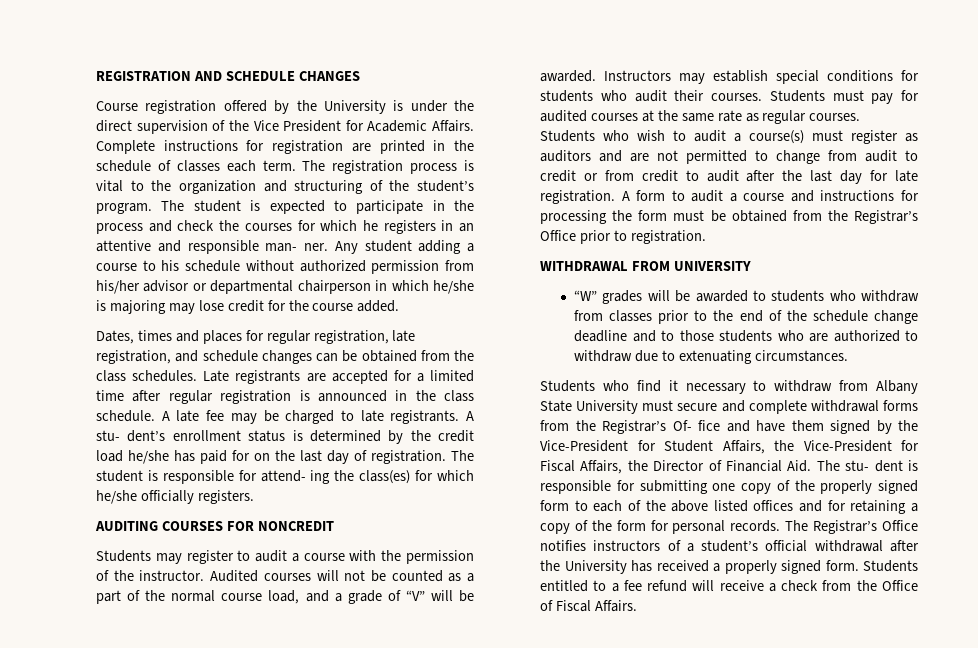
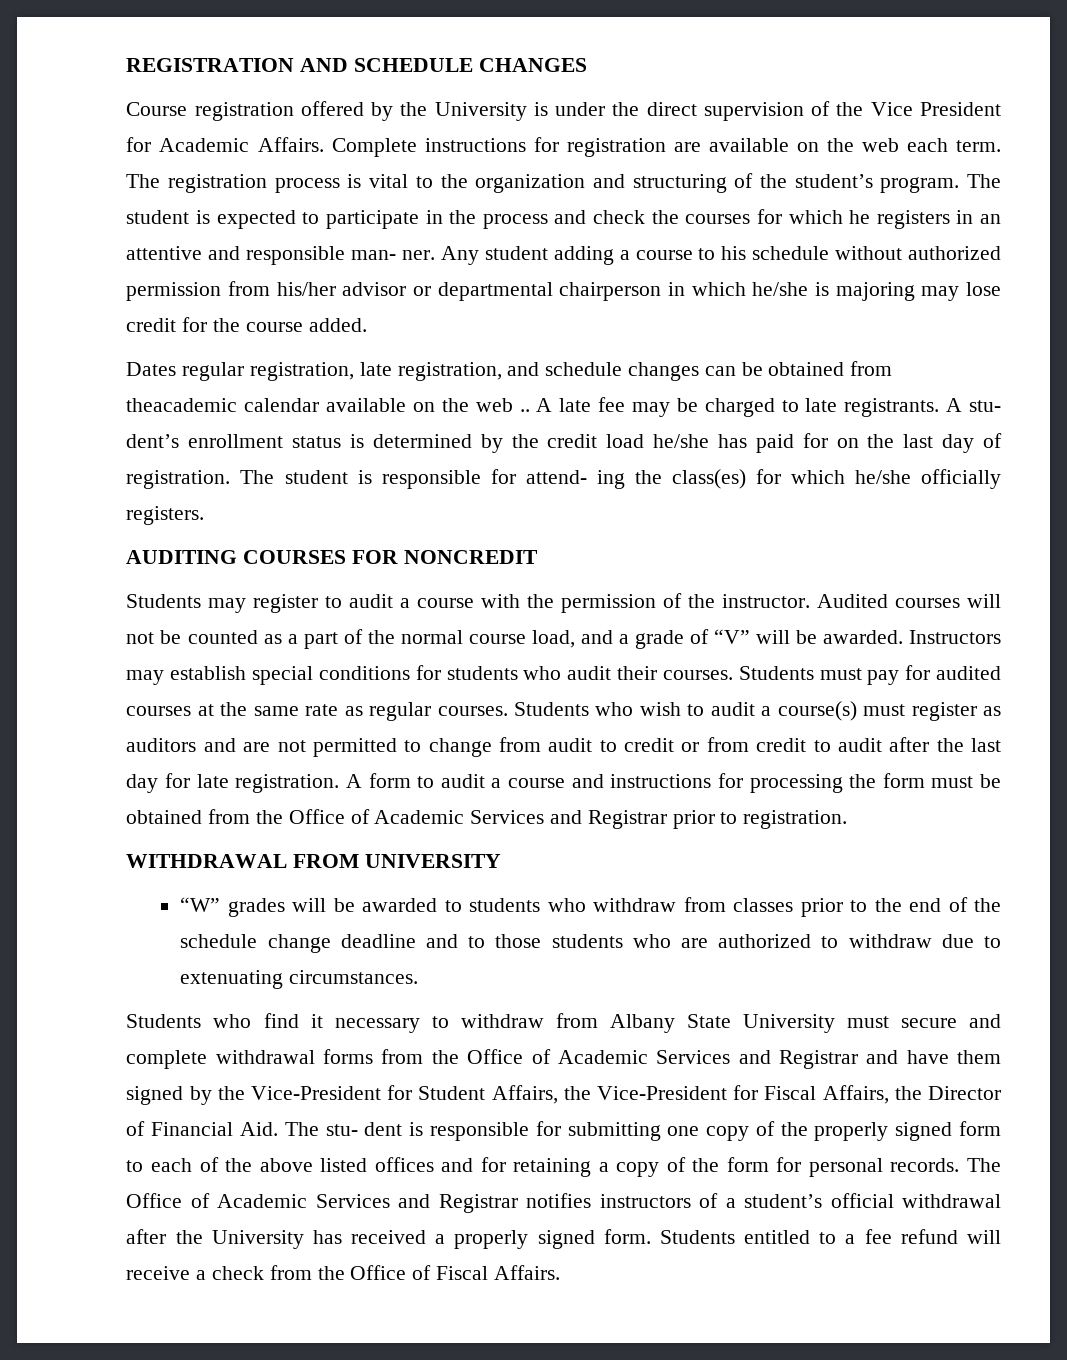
- Complete instructions for registration are printed in the schedule of classes each term.
+ Complete instructions for registration are available on the web each term.
- Dates, times and places for regular registration, late registration, and schedule changes can be obtained from the class schedules. Late registrants are accepted for a limited time after regular registration is announced in the class schedule.
+ Dates regular registration, late registration, and schedule changes can be obtained from theacademic calendar available on the web ..
- A form to audit a course and instructions for processing the form must be obtained from the Registrar’s Office prior to registration.
+ A form to audit a course and instructions for processing the form must be obtained from the Office of Academic Services and Registrar prior to registration.
- Students who find it necessary to withdraw from Albany State University must secure and complete withdrawal forms from the Registrar’s Of- fice and have them signed by the Vice-President for Student Affairs, the Vice-President for Fiscal Affairs, the Director of Financial Aid. The stu- dent is responsible for submitting one copy of the properly signed form to each of the above listed offices and for retaining a copy of the form for personal records.
+ Students who find it necessary to withdraw from Albany State University must secure and complete withdrawal forms from the Office of Academic Services and Registrar and have them signed by the Vice-President for Student Affairs, the Vice-President for Fiscal Affairs, the Director of Financial Aid. The stu- dent is responsible for submitting one copy of the properly signed form to each of the above listed offices and for retaining a copy of the form for personal records.
- The Registrar’s Office notifies instructors of a student’s official withdrawal after the University has received a properly signed form.
+ The Office of Academic Services and Registrar notifies instructors of a student’s official withdrawal after the University has received a properly signed form.

